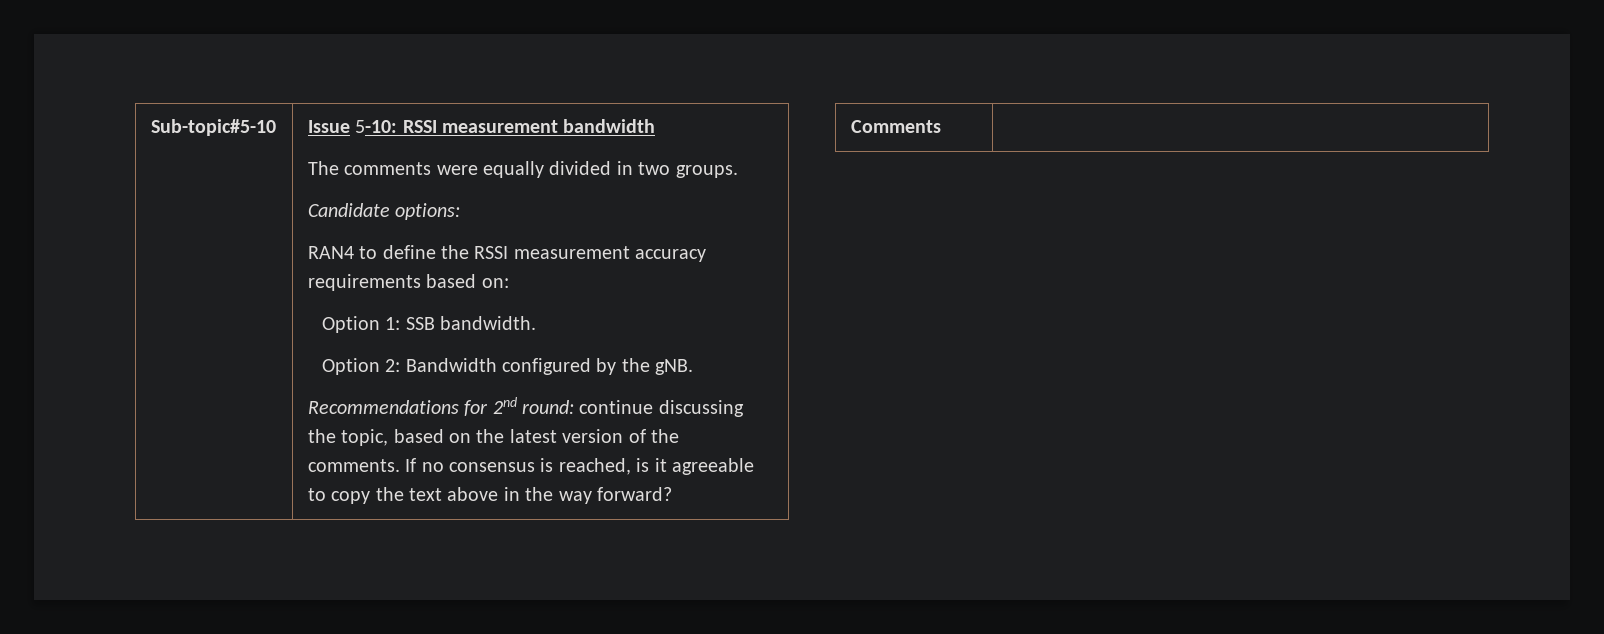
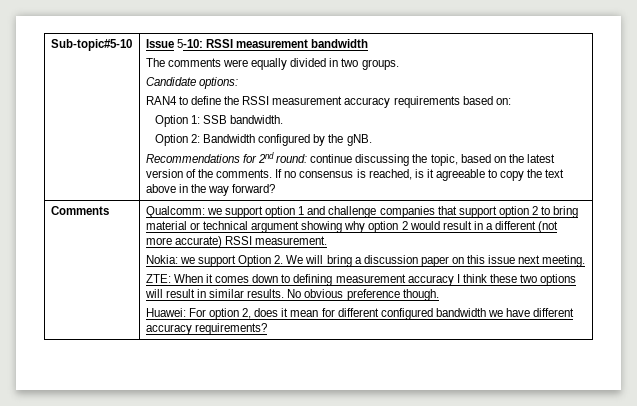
+ Qualcomm: we support option 1 and challenge companies that support option 2 to bring material or technical argument showing why option 2 would result in a different (not more accurate) RSSI measurement.
+ Nokia: we support Option 2. We will bring a discussion paper on this issue next meeting.
+ ZTE: When it comes down to defining measurement accuracy I think these two options will result in similar results. No obvious preference though.
+ Huawei: For option 2, does it mean for different configured bandwidth we have different accuracy requirements?

